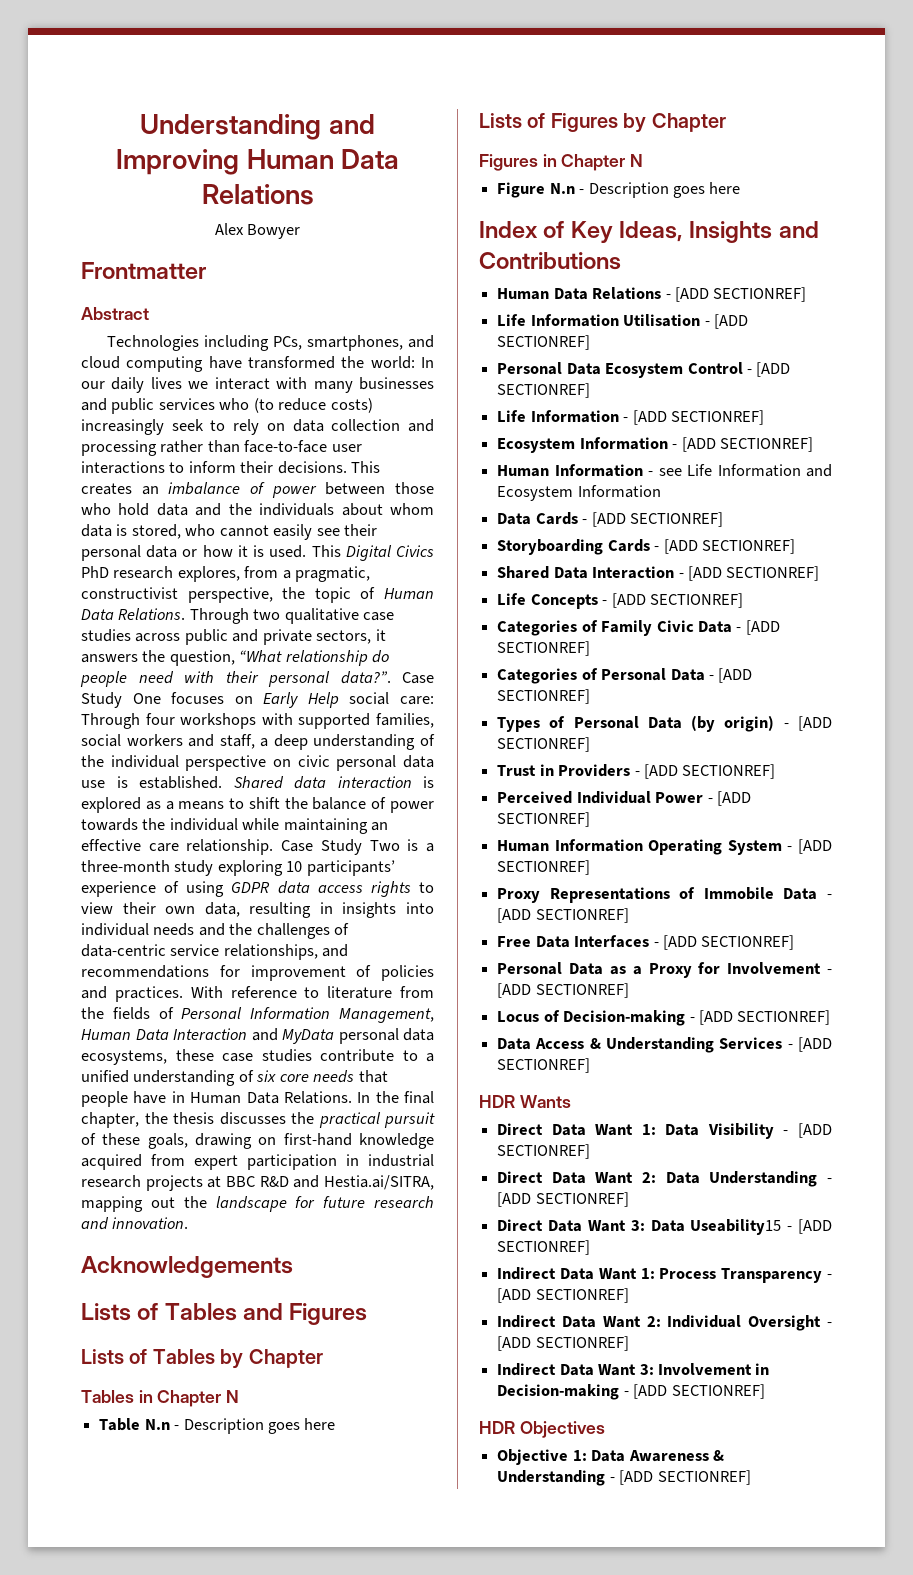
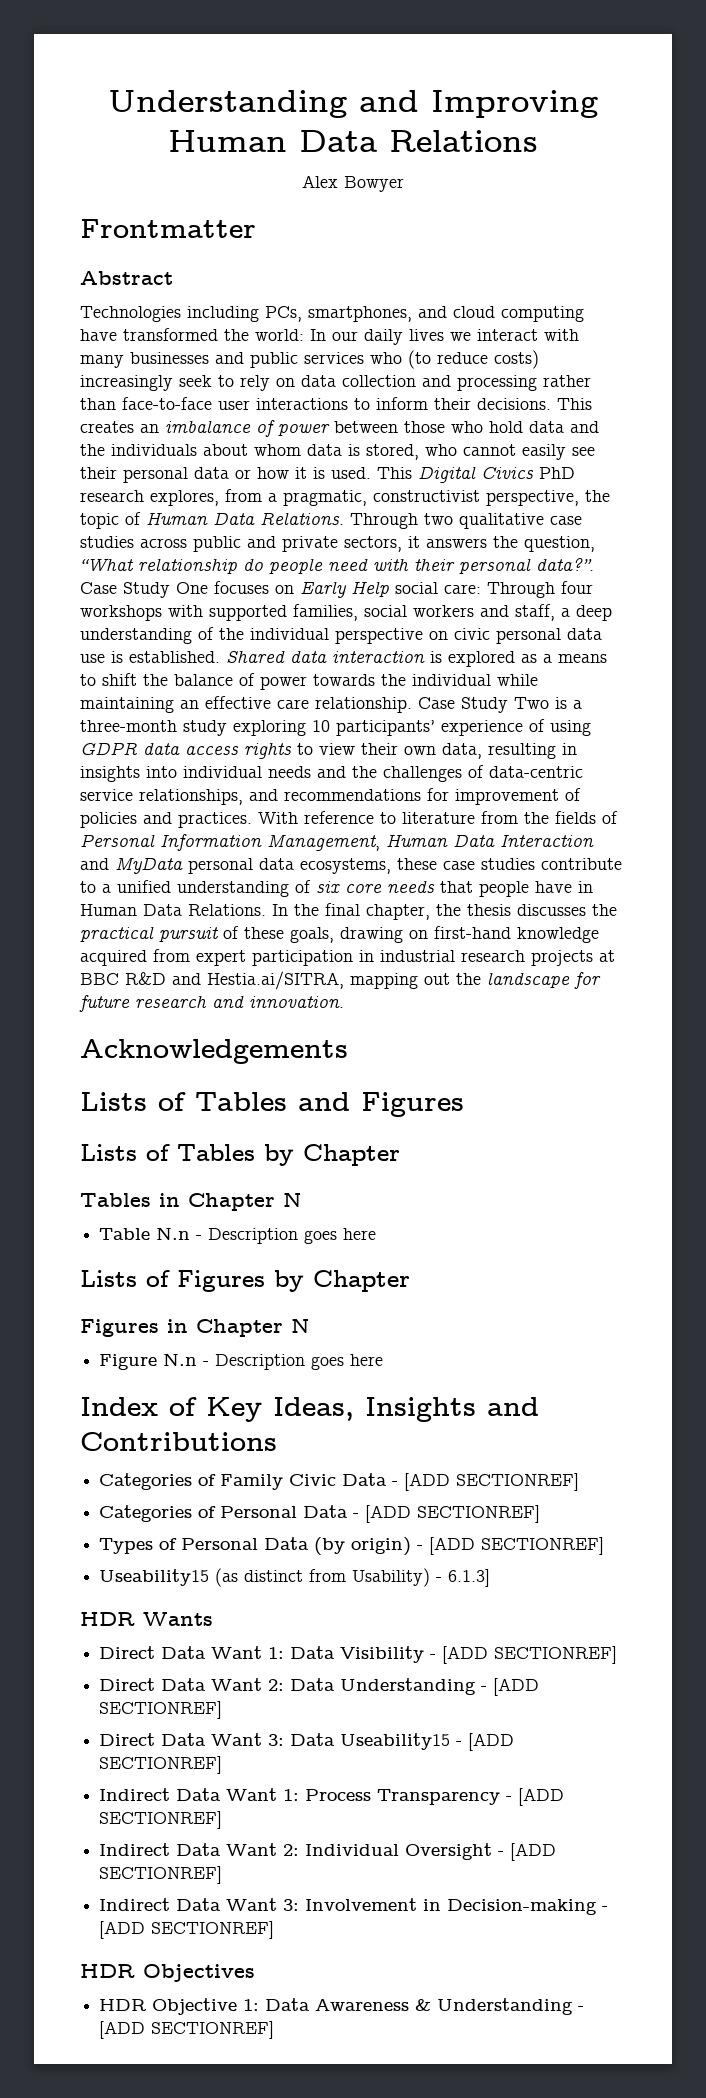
- Human Data Relations - [ADD SECTIONREF]
- Life Information Utilisation - [ADD SECTIONREF]
- Personal Data Ecosystem Control - [ADD SECTIONREF]
- Life Information - [ADD SECTIONREF]
- Ecosystem Information - [ADD SECTIONREF]
- Human Information - see Life Information and Ecosystem Information
- Data Cards - [ADD SECTIONREF]
- Storyboarding Cards - [ADD SECTIONREF]
- Shared Data Interaction - [ADD SECTIONREF]
- Life Concepts - [ADD SECTIONREF]
- Trust in Providers - [ADD SECTIONREF]
- Perceived Individual Power - [ADD SECTIONREF]
- Human Information Operating System - [ADD SECTIONREF]
- Proxy Representations of Immobile Data - [ADD SECTIONREF]
- Free Data Interfaces - [ADD SECTIONREF]
- Personal Data as a Proxy for Involvement - [ADD SECTIONREF]
- Locus of Decision-making - [ADD SECTIONREF]
- Data Access & Understanding Services - [ADD SECTIONREF]
+ Useability15 (as distinct from Usability) - 6.1.3]
- Objective 1: Data Awareness & Understanding - [ADD SECTIONREF]
+ HDR Objective 1: Data Awareness & Understanding - [ADD SECTIONREF]

